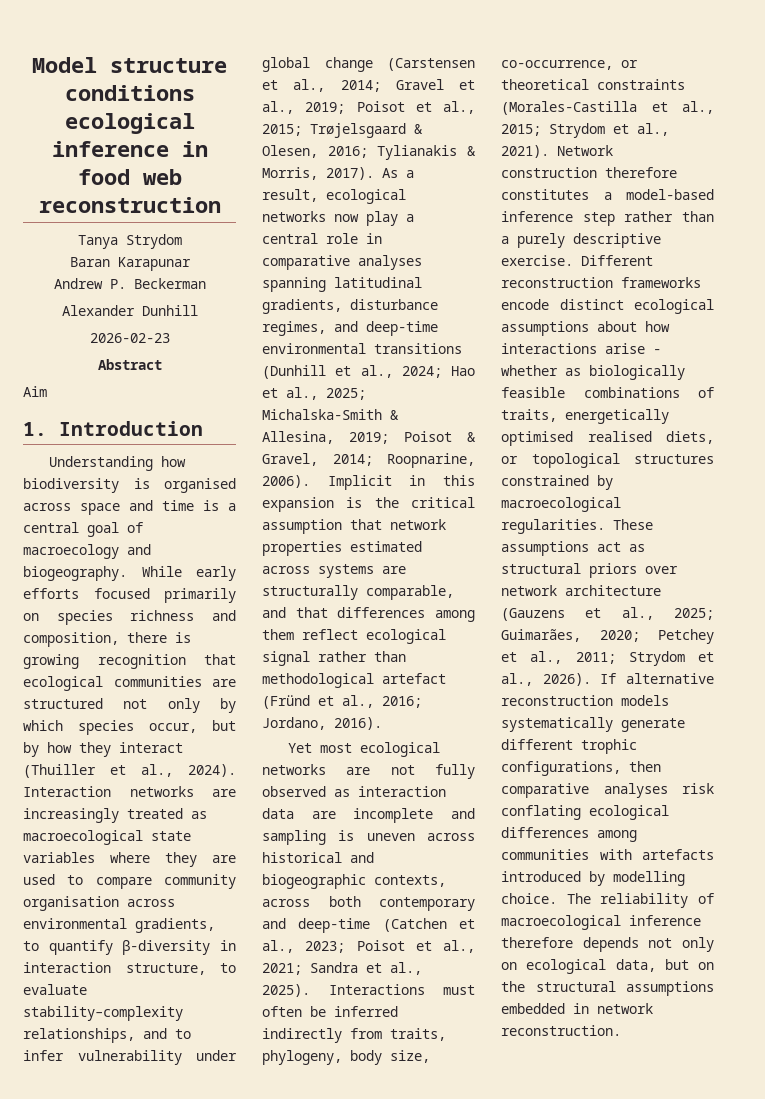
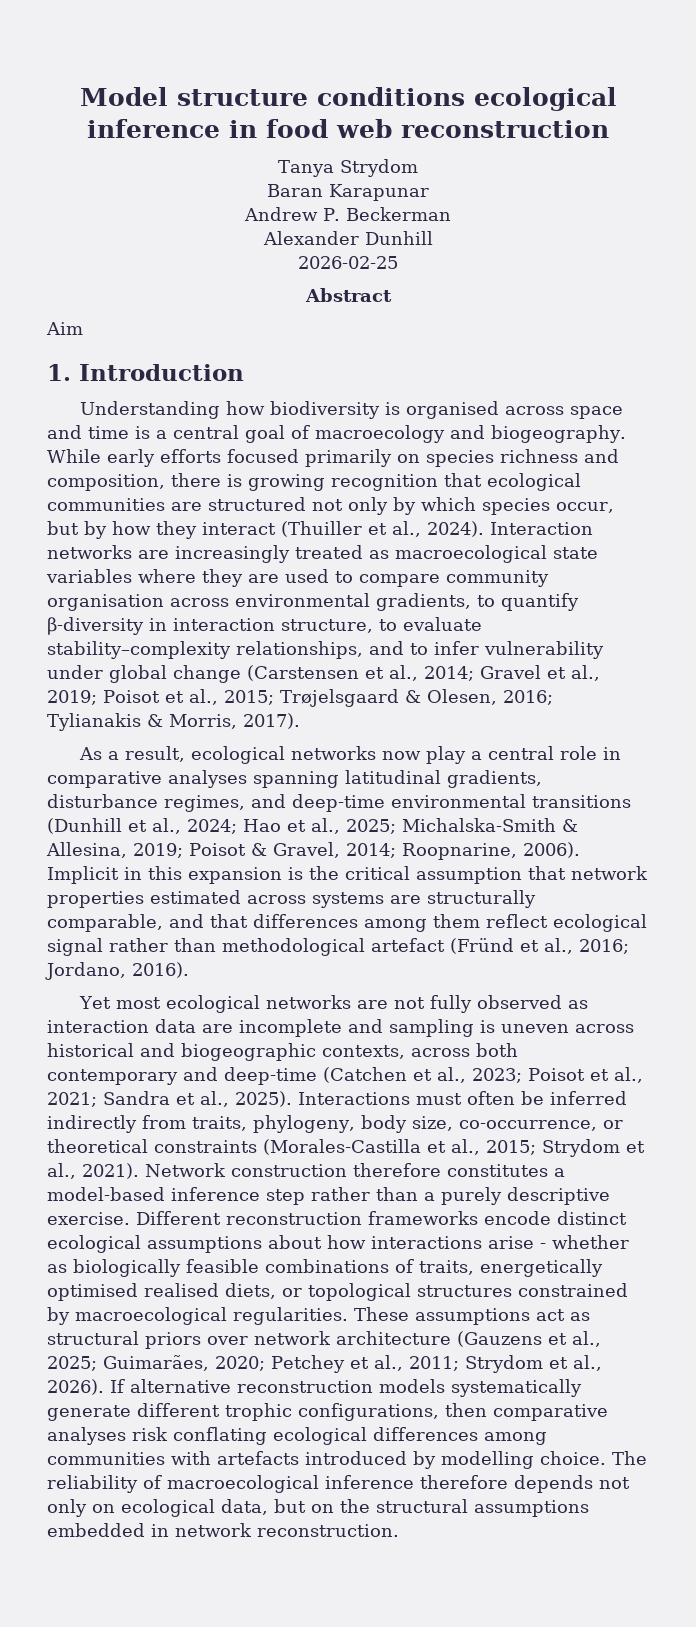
- 2026-02-23
+ 2026-02-25
- Tylianakis & Morris, 2017). As a result, ecological networks now play a central role in comparative analyses spanning latitudinal gradients, disturbance regimes, and deep-time environmental transitions (Dunhill et al., 2024;
+ Tylianakis & Morris, 2017).
+ As a result, ecological networks now play a central role in comparative analyses spanning latitudinal gradients, disturbance regimes, and deep-time environmental transitions (Dunhill et al., 2024;

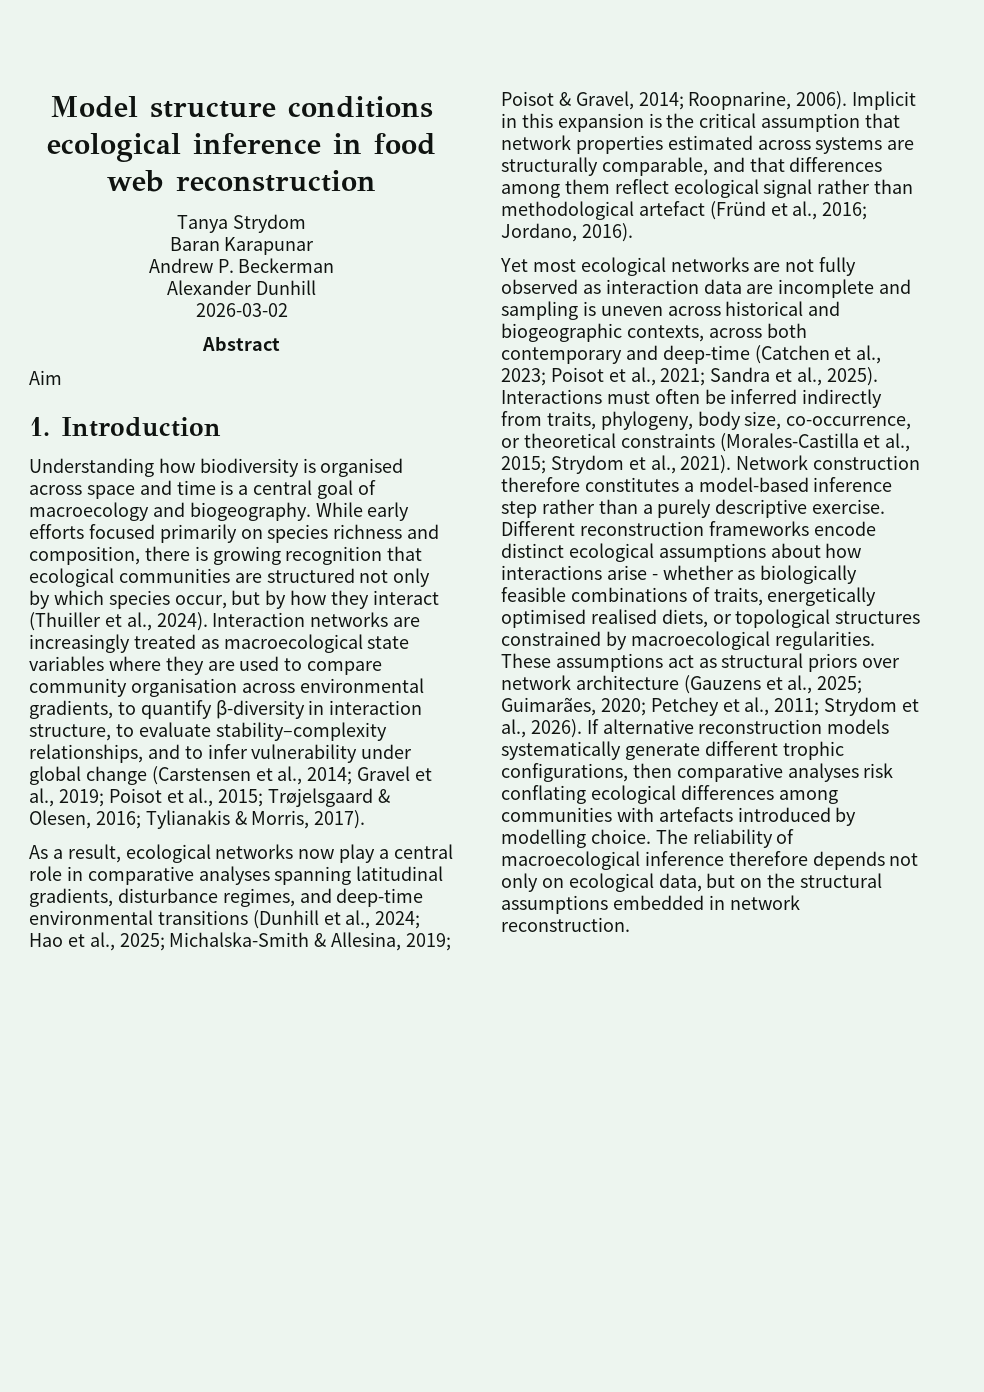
- 2026-02-25
+ 2026-03-02

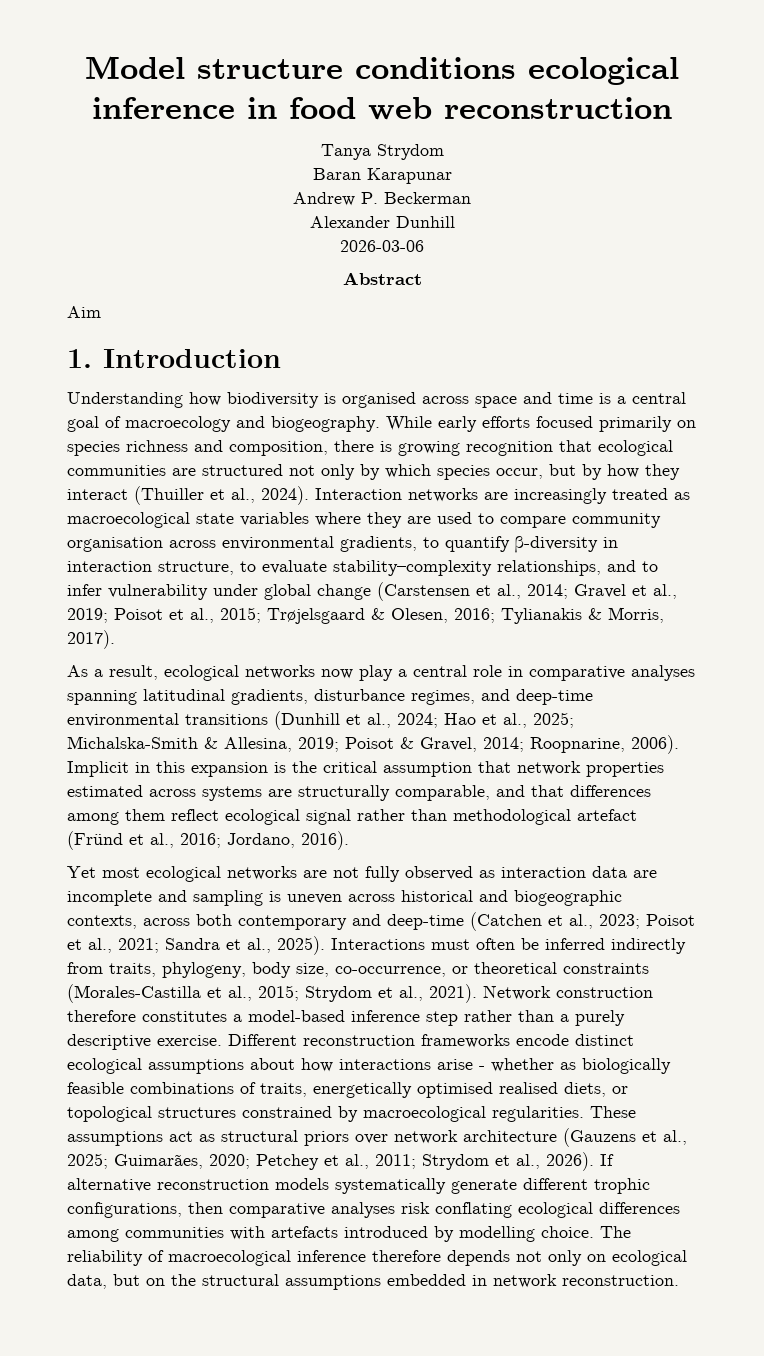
- 2026-03-02
+ 2026-03-06

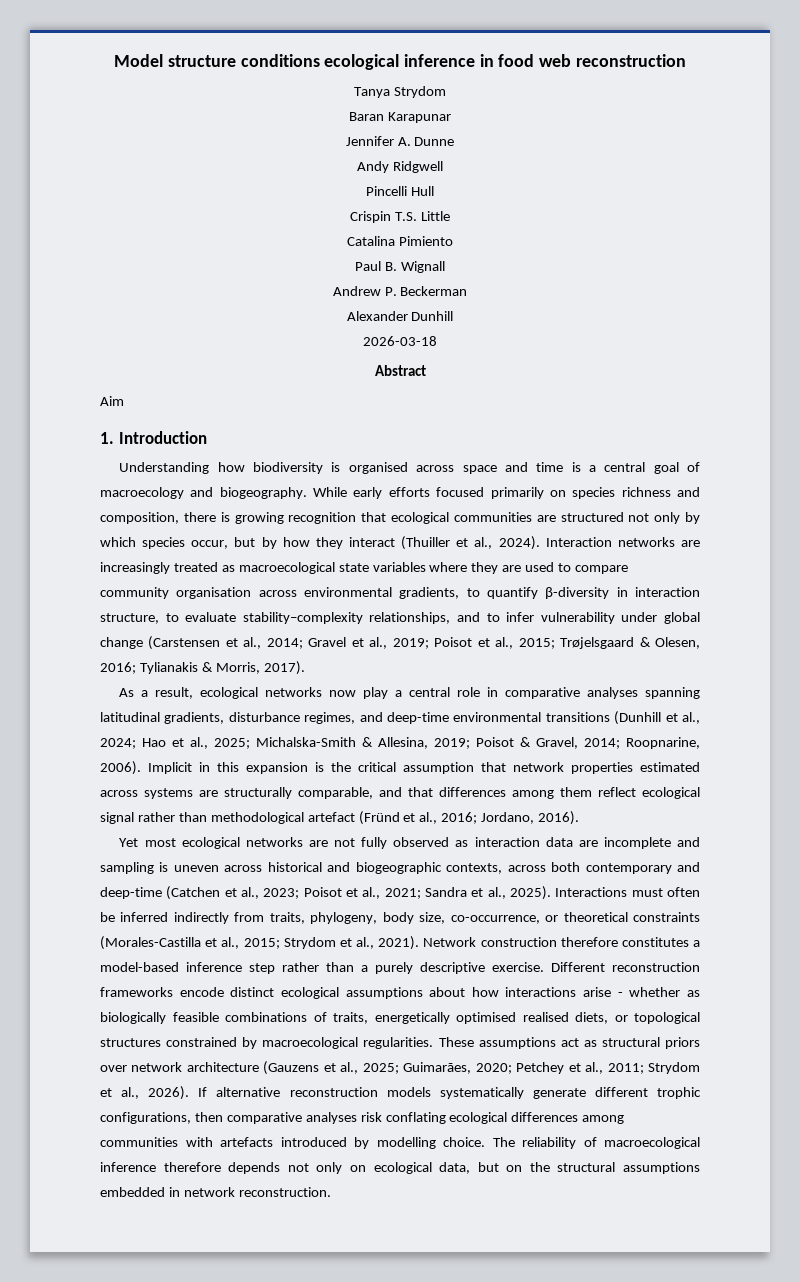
+ Jennifer A. Dunne
+ Andy Ridgwell
+ Pincelli Hull
+ Crispin T.S. Little
+ Catalina Pimiento
+ Paul B. Wignall
- 2026-03-06
+ 2026-03-18

